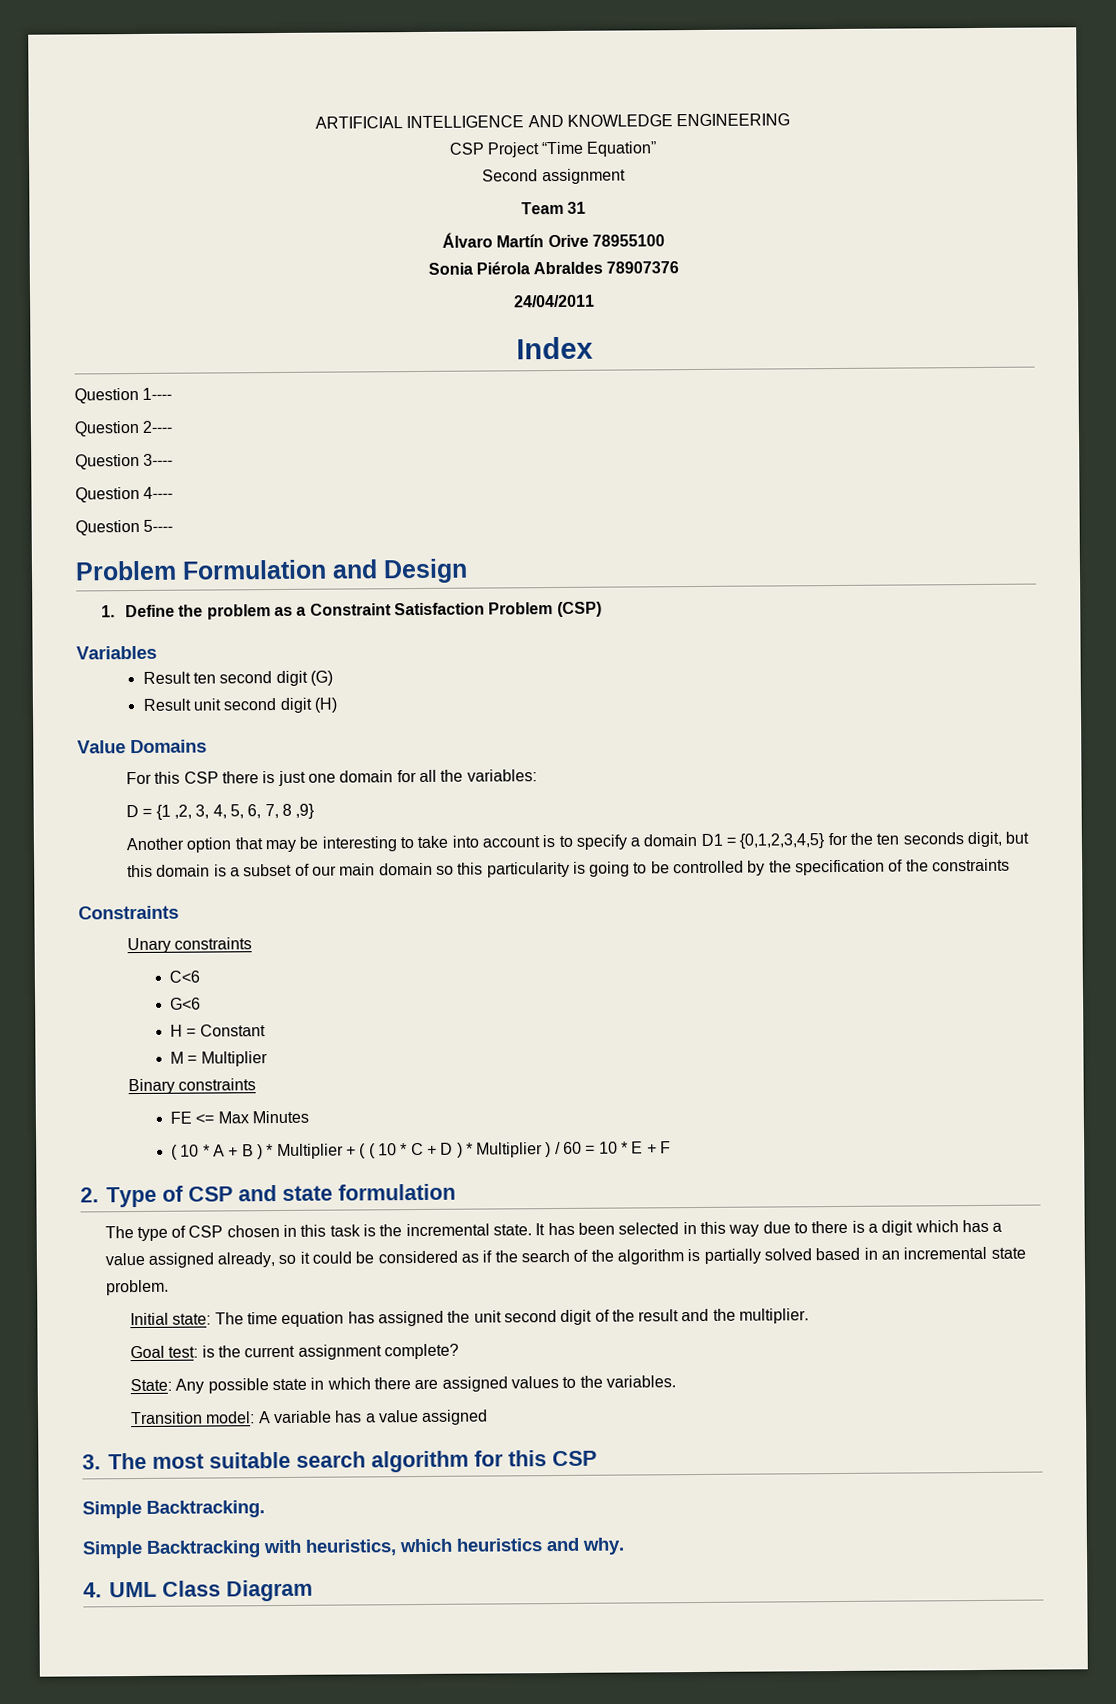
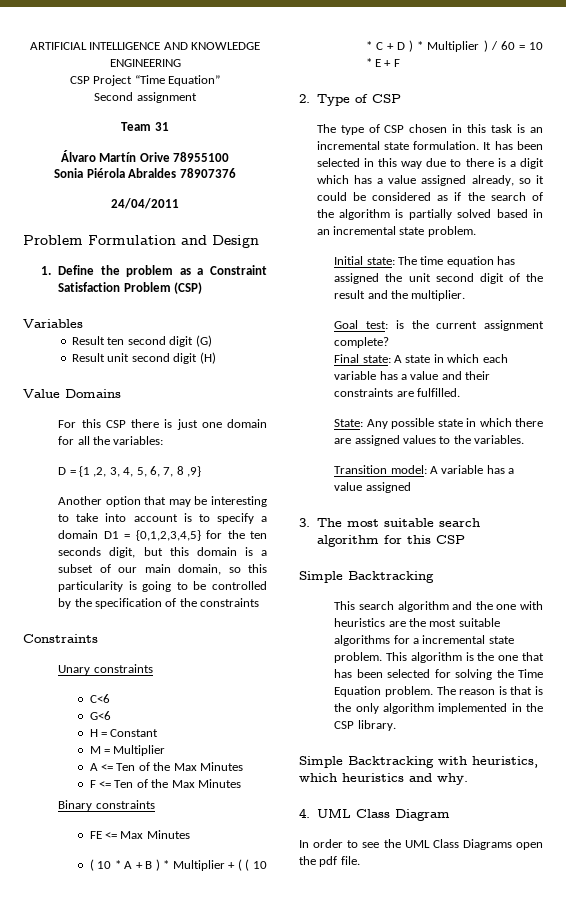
- Index
- Question 1----
- Question 2----
- Question 3----
- Question 4----
- Question 5----
- Another option that may be interesting to take into account is to specify a domain D1 = {0,1,2,3,4,5} for the ten seconds digit, but this domain is a subset of our main domain so this particularity is going to be controlled by the specification of the constraints
+ Another option that may be interesting to take into account is to specify a domain D1 = {0,1,2,3,4,5} for the ten seconds digit, but this domain is a subset of our main domain, so this particularity is going to be controlled by the specification of the constraints
+ A <= Ten of the Max Minutes
+ F <= Ten of the Max Minutes
- 2. Type of CSP and state formulation
+ 2. Type of CSP
- The type of CSP chosen in this task is the incremental state.
+ The type of CSP chosen in this task is an incremental state formulation.
+ Final state: A state in which each variable has a value and their constraints are fulfilled.
  3. The most suitable search algorithm for this CSP
- Simple Backtracking.
+ Simple Backtracking
+ This search algorithm and the one with heuristics are the most suitable algorithms for a incremental state problem. This algorithm is the one that has been selected for solving the Time Equation problem. The reason is that is the only algorithm implemented in the CSP library.
+ In order to see the UML Class Diagrams open the pdf file.

